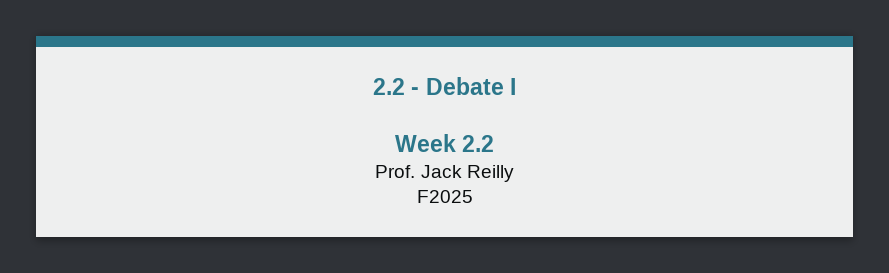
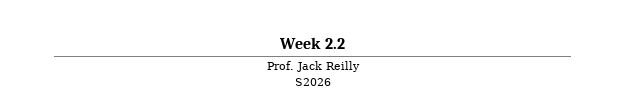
- 2.2 - Debate I
- F2025
+ S2026

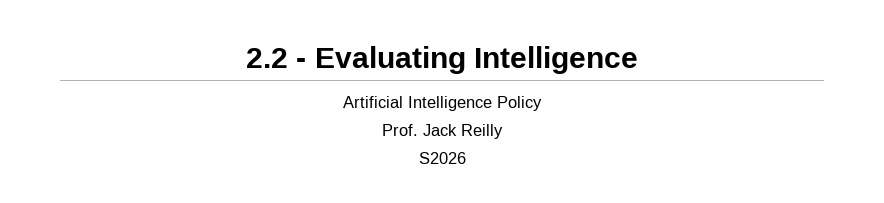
- Week 2.2
+ 2.2 - Evaluating Intelligence
+ Artificial Intelligence Policy

